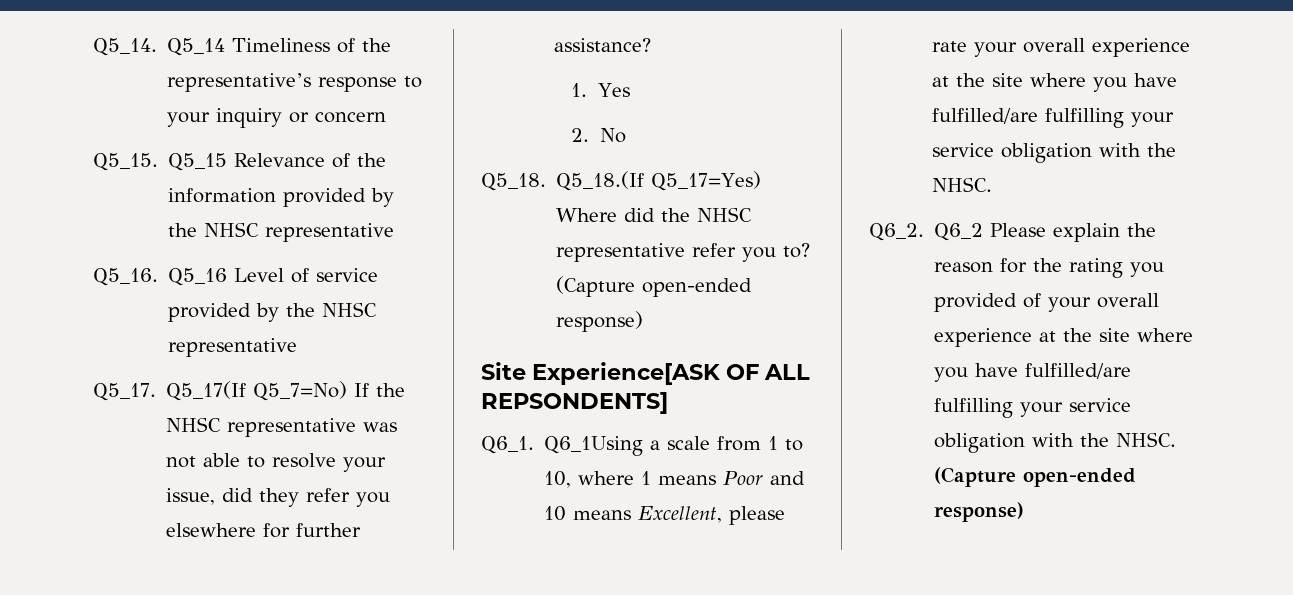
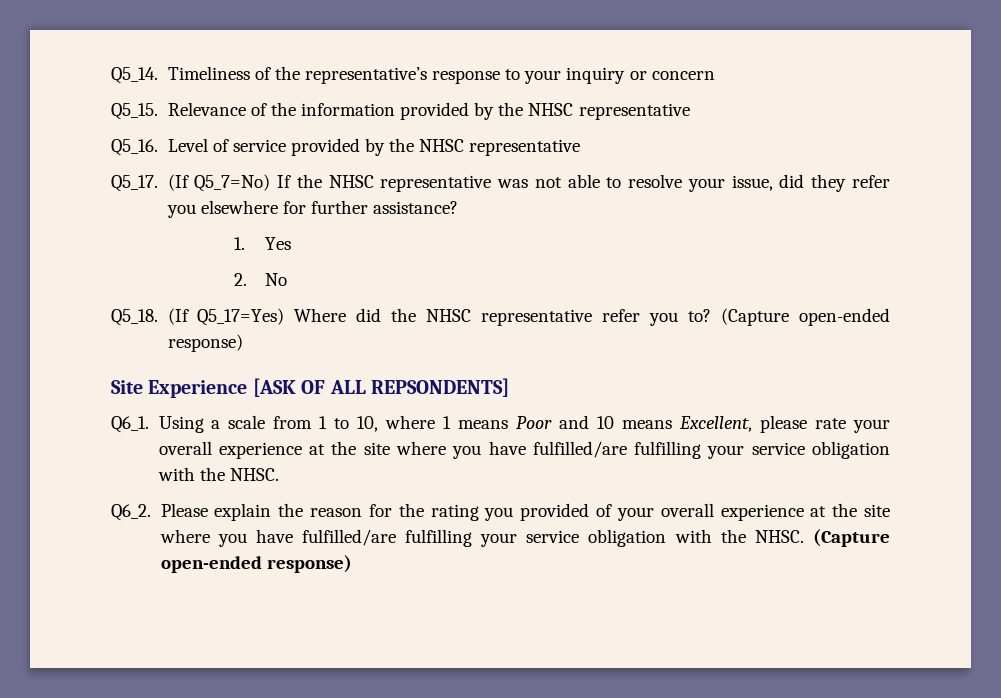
- Q5_14 Timeliness of the representative’s response to your inquiry or concern
+ Timeliness of the representative’s response to your inquiry or concern
- Q5_15 Relevance of the information provided by the NHSC representative
+ Relevance of the information provided by the NHSC representative
- Q5_16 Level of service provided by the NHSC representative
+ Level of service provided by the NHSC representative
- Q5_17(If Q5_7=No) If the NHSC representative was not able to resolve your issue, did they refer you elsewhere for further assistance?
+ (If Q5_7=No) If the NHSC representative was not able to resolve your issue, did they refer you elsewhere for further assistance?
- Q5_18.(If Q5_17=Yes) Where did the NHSC representative refer you to?
+ (If Q5_17=Yes) Where did the NHSC representative refer you to?
- Site Experience[ASK OF ALL REPSONDENTS]
+ Site Experience [ASK OF ALL REPSONDENTS]
- Q6_1Using a scale from 1 to 10, where 1 means Poor and 10 means Excellent, please rate your overall experience at the site where you have fulfilled/are fulfilling your service obligation with the NHSC.
+ Using a scale from 1 to 10, where 1 means Poor and 10 means Excellent, please rate your overall experience at the site where you have fulfilled/are fulfilling your service obligation with the NHSC.
- Q6_2 Please explain the reason for the rating you provided of your overall experience at the site where you have fulfilled/are fulfilling your service obligation with the NHSC.
+ Please explain the reason for the rating you provided of your overall experience at the site where you have fulfilled/are fulfilling your service obligation with the NHSC.

